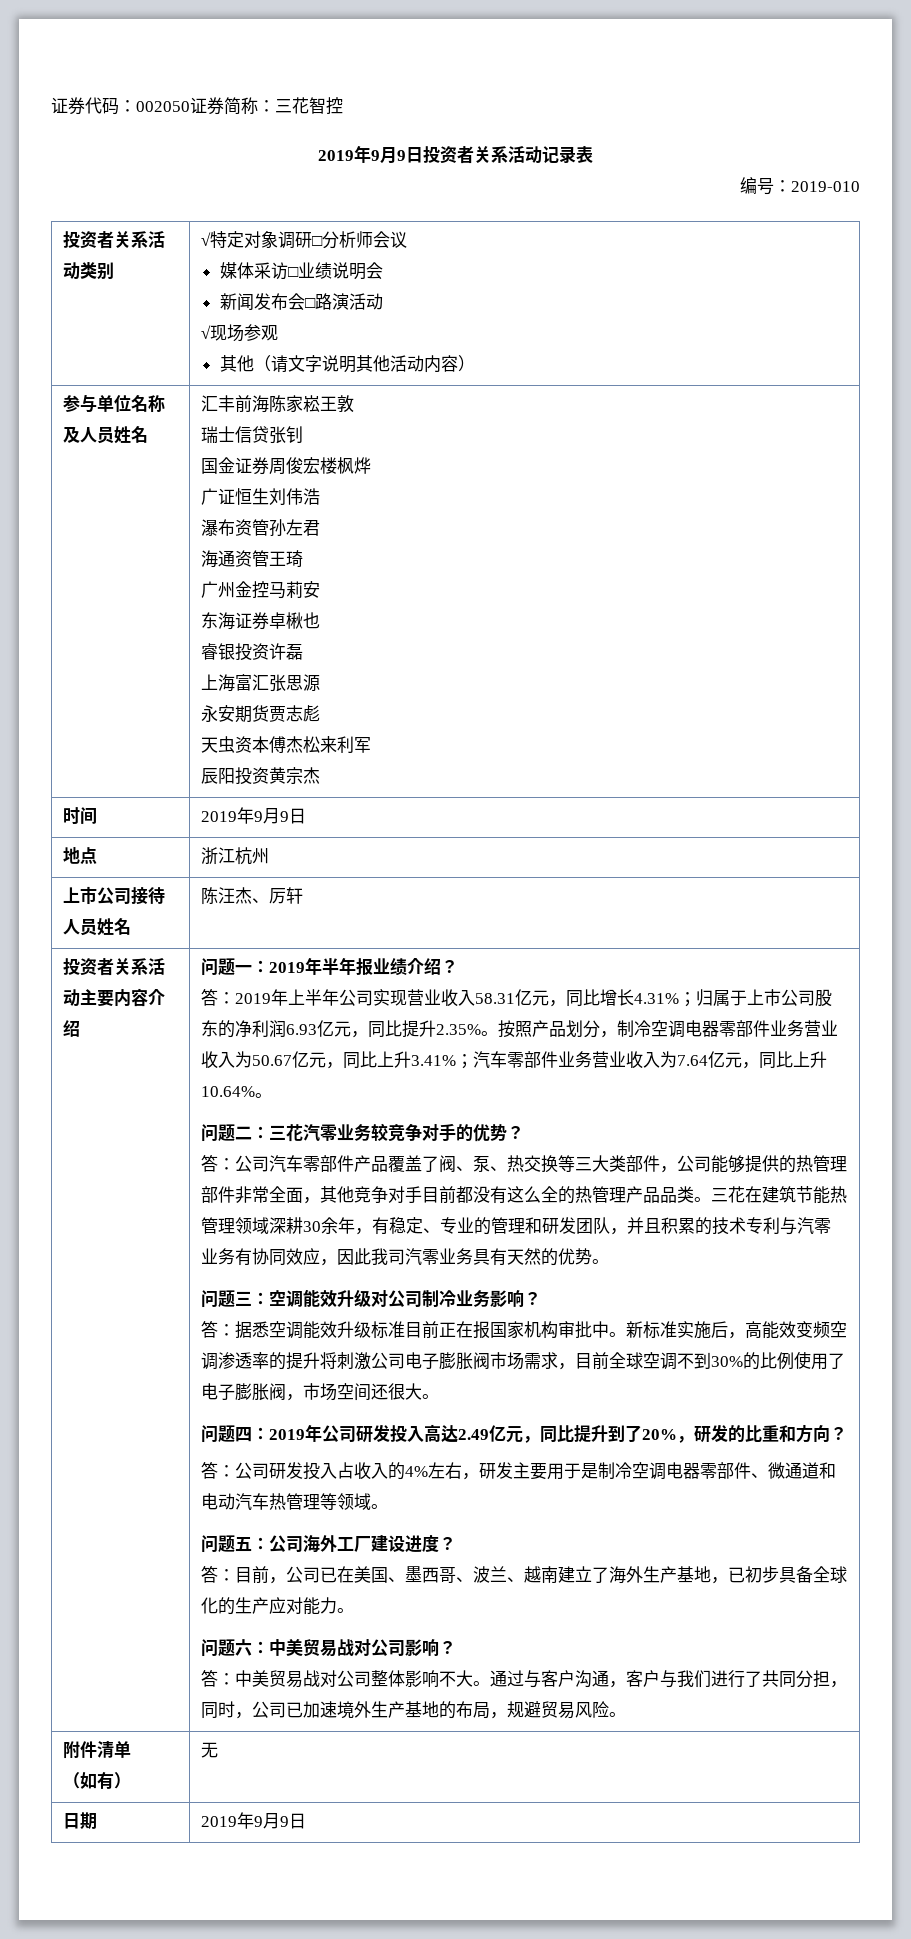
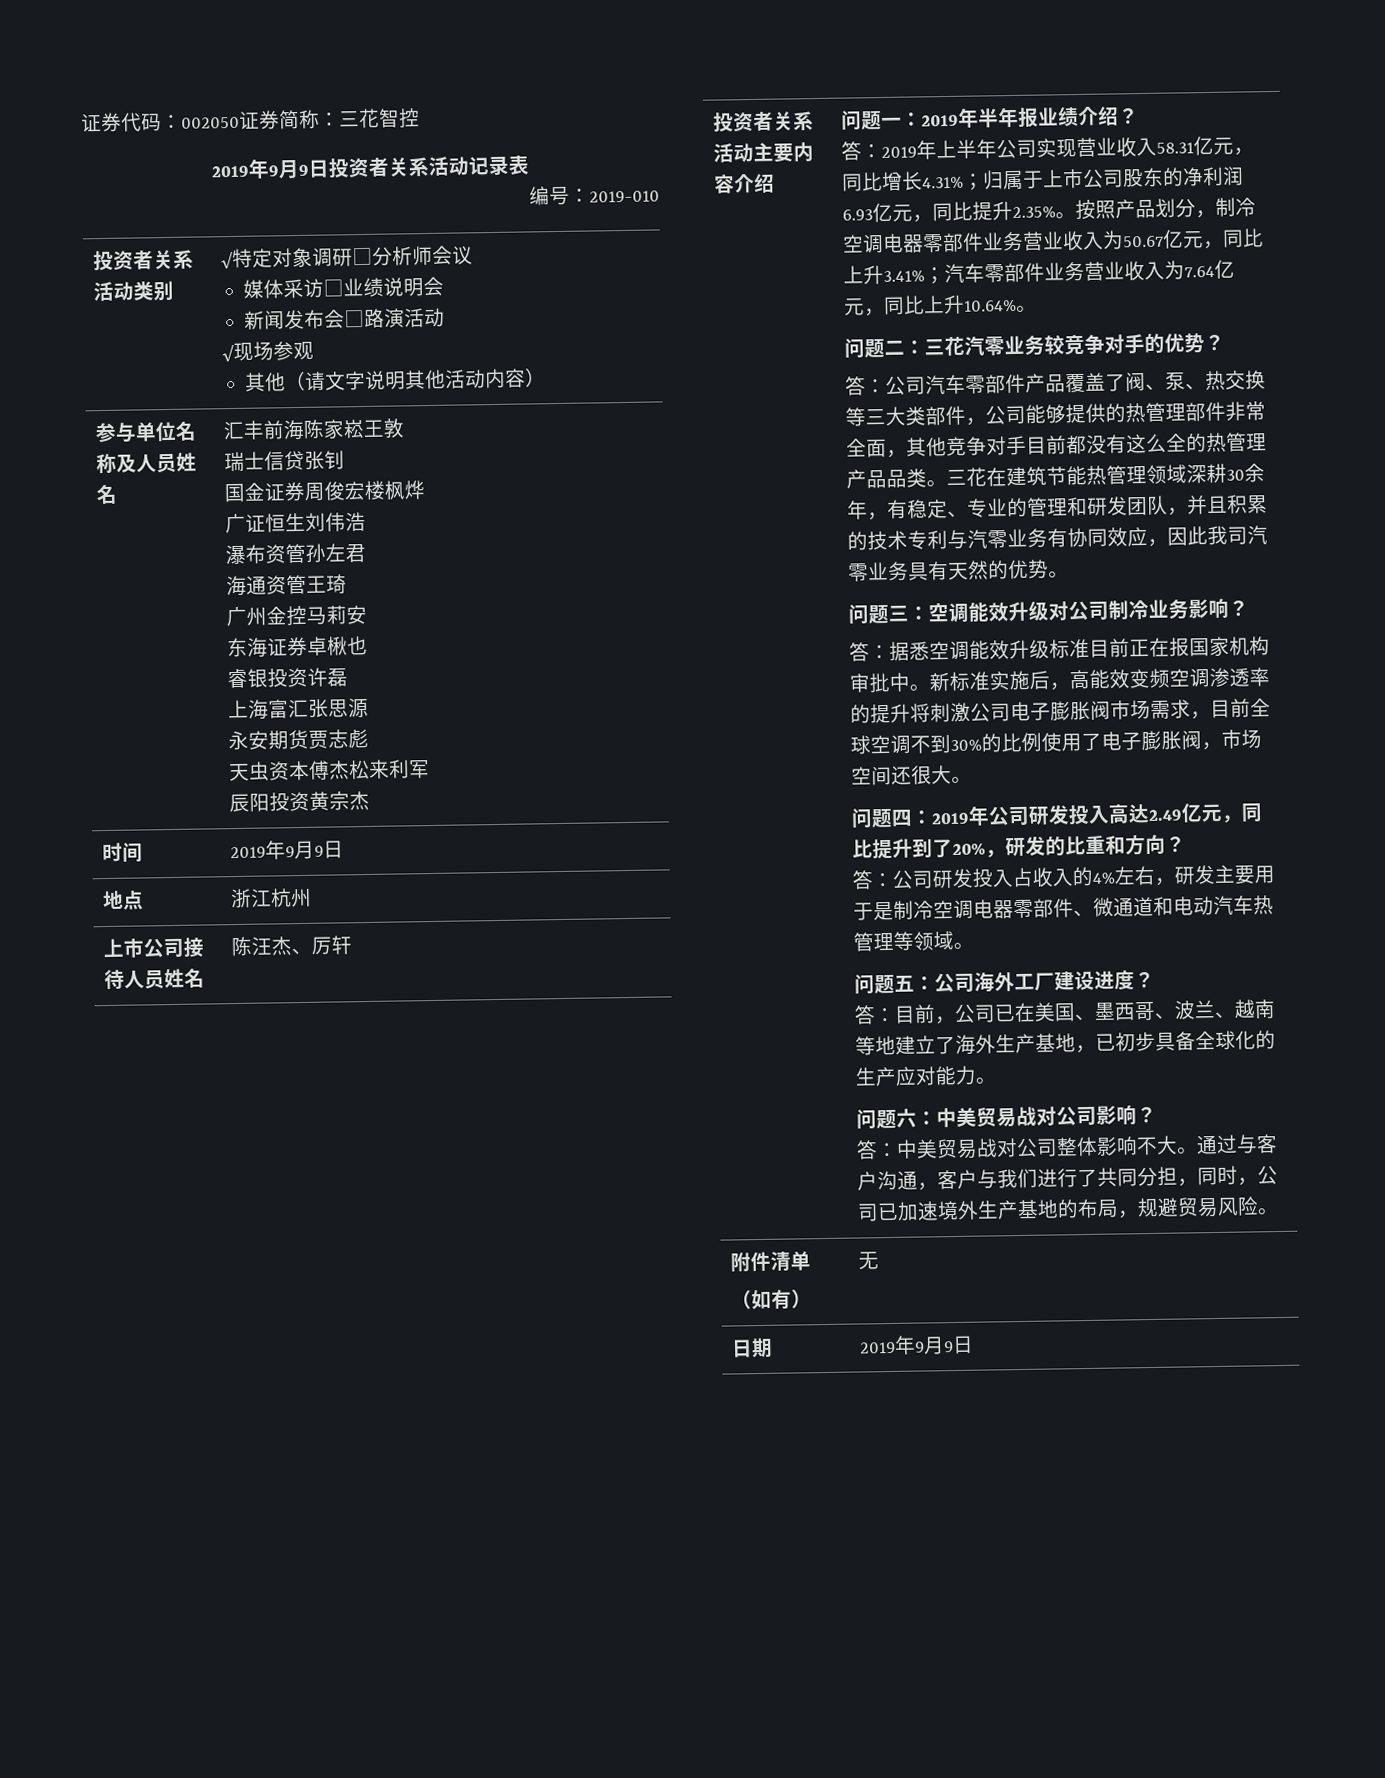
- 答：目前，公司已在美国、墨西哥、波兰、越南建立了海外生产基地，已初步具备全球化的生产应对能力。
+ 答：目前，公司已在美国、墨西哥、波兰、越南等地建立了海外生产基地，已初步具备全球化的生产应对能力。

